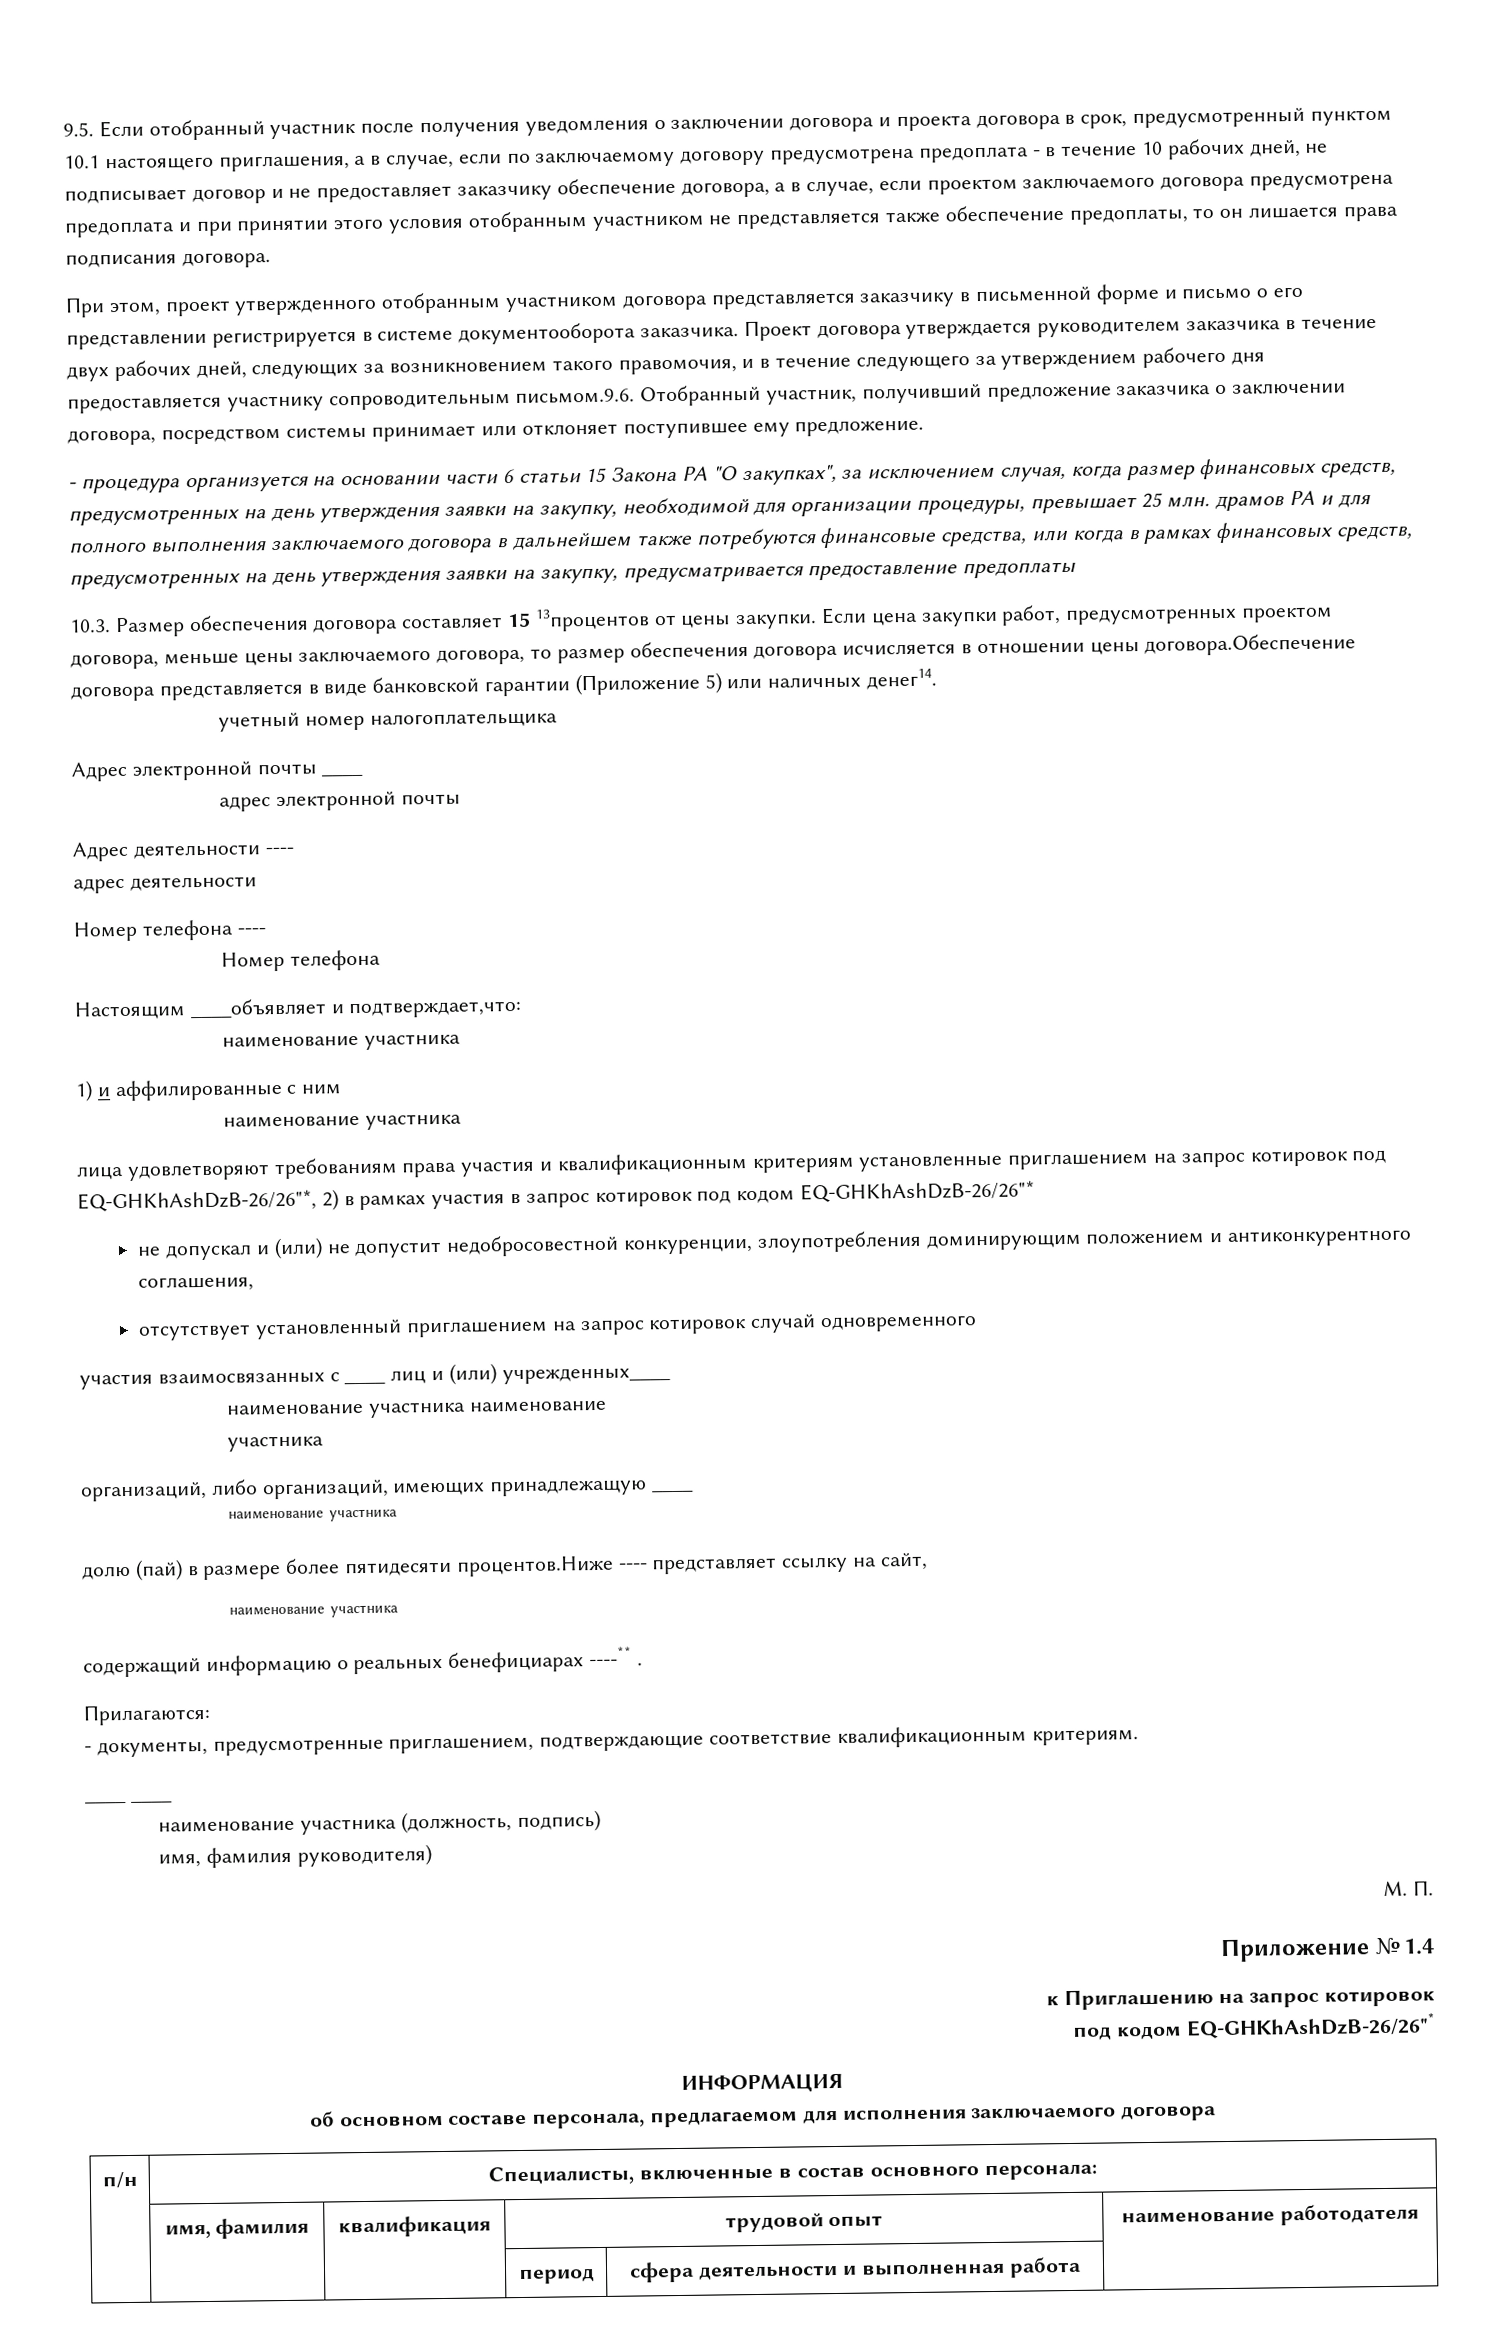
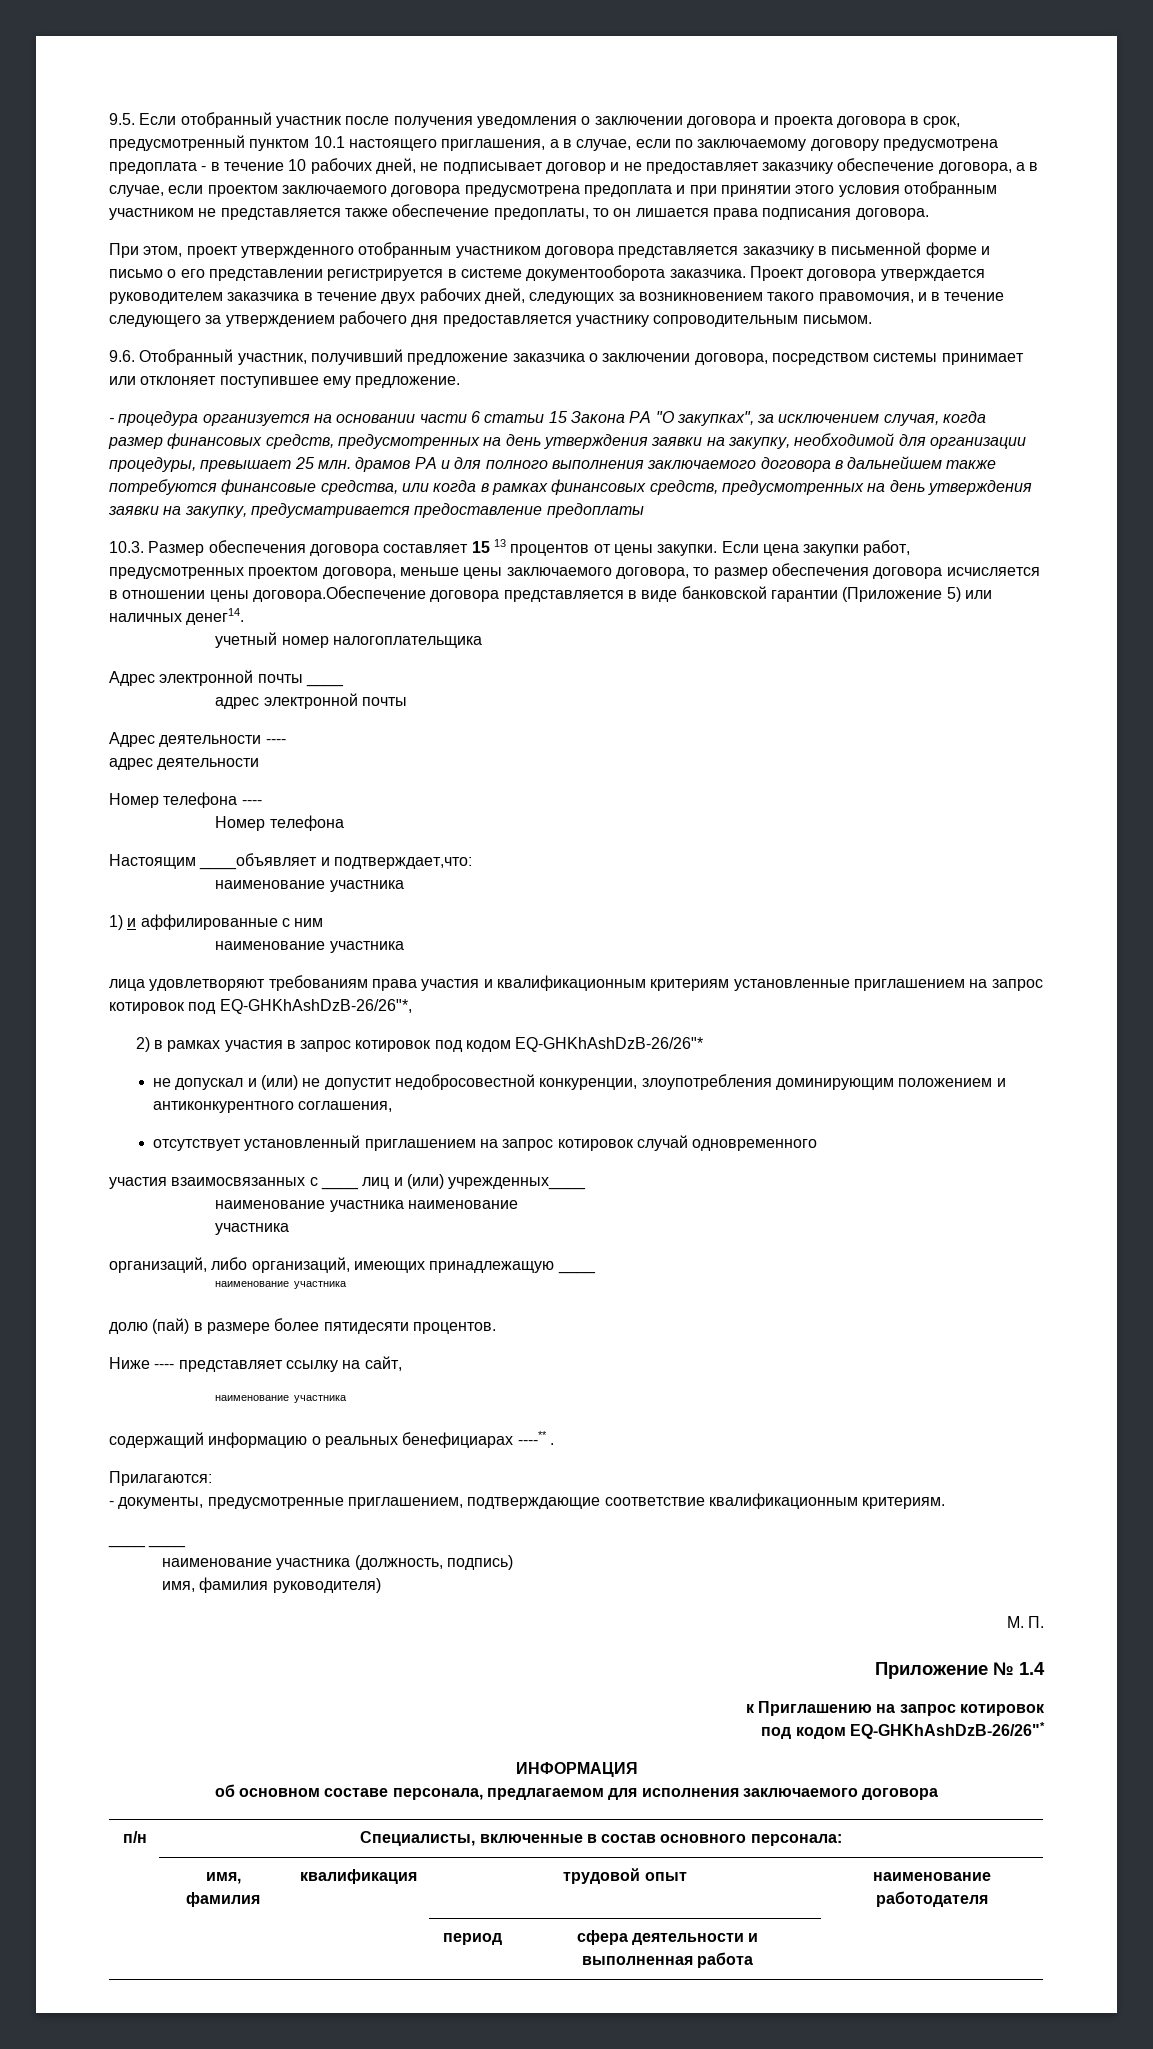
- Проект договора утверждается руководителем заказчика в течение двух рабочих дней, следующих за возникновением такого правомочия, и в течение следующего за утверждением рабочего дня предоставляется участнику сопроводительным письмом.9.6. Отобранный участник, получивший предложение заказчика о заключении договора, посредством системы принимает или отклоняет поступившее ему предложение.
+ Проект договора утверждается руководителем заказчика в течение двух рабочих дней, следующих за возникновением такого правомочия, и в течение следующего за утверждением рабочего дня предоставляется участнику сопроводительным письмом.
+ 9.6. Отобранный участник, получивший предложение заказчика о заключении договора, посредством системы принимает или отклоняет поступившее ему предложение.
- 10.3. Размер обеспечения договора составляет 15 13процентов от цены закупки.
+ 10.3. Размер обеспечения договора составляет 15 13 процентов от цены закупки.
- лица удовлетворяют требованиям права участия и квалификационным критериям установленные приглашением на запрос котировок под EQ-GHKhAshDzB-26/26"*, 2) в рамках участия в запрос котировок под кодом EQ-GHKhAshDzB-26/26"*
+ лица удовлетворяют требованиям права участия и квалификационным критериям установленные приглашением на запрос котировок под EQ-GHKhAshDzB-26/26"*,
+ 2) в рамках участия в запрос котировок под кодом EQ-GHKhAshDzB-26/26"*
- долю (пай) в размере более пятидесяти процентов.Ниже ---- представляет ссылку на сайт,
+ долю (пай) в размере более пятидесяти процентов.
+ Ниже ---- представляет ссылку на сайт,

